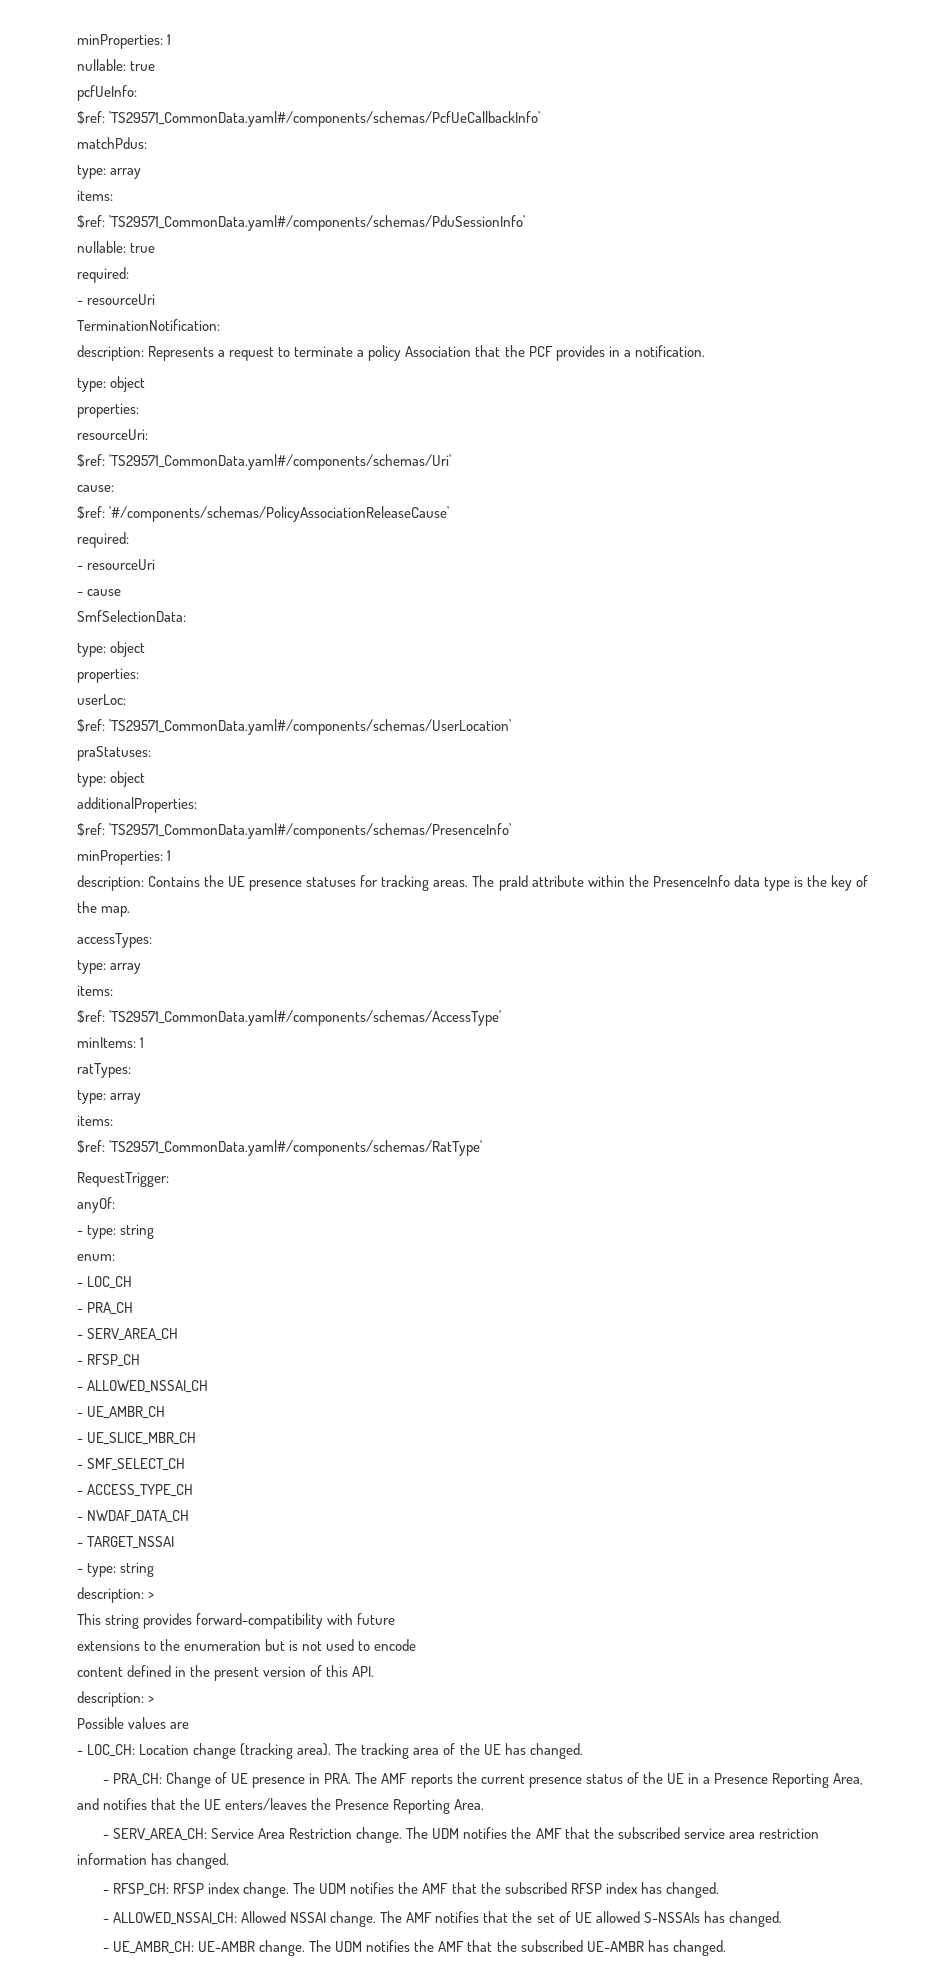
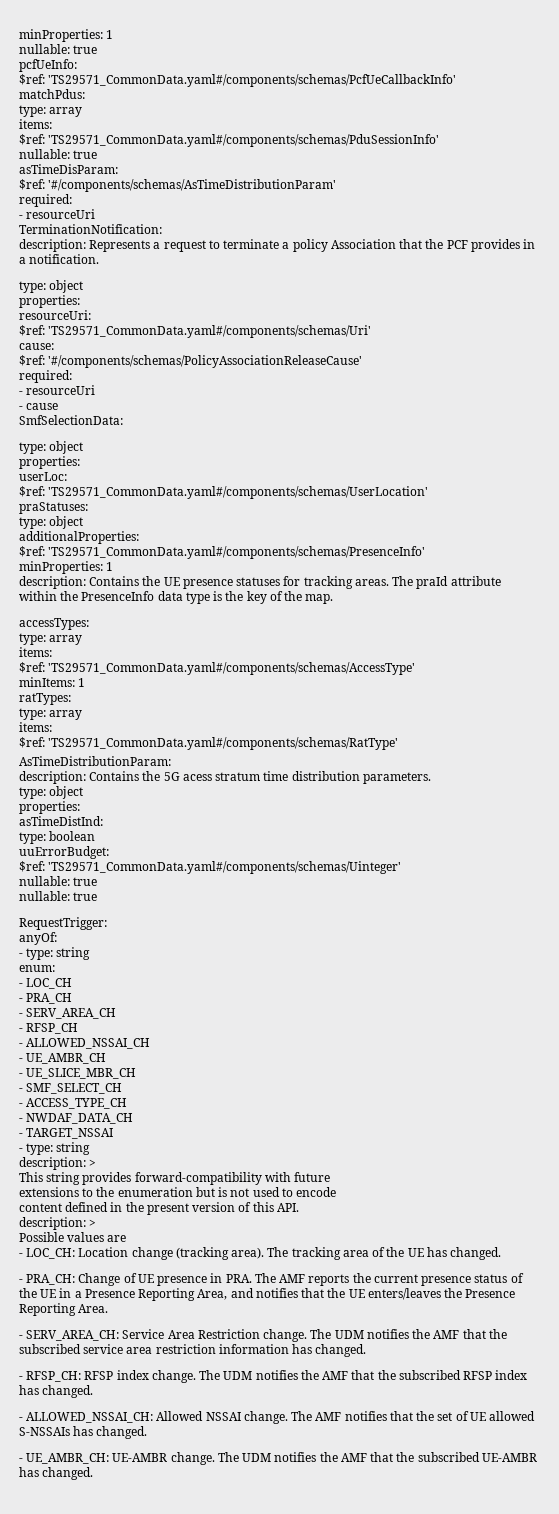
+ asTimeDisParam:
+ $ref: '#/components/schemas/AsTimeDistributionParam'
+ AsTimeDistributionParam:
+ description: Contains the 5G acess stratum time distribution parameters.
+ type: object
+ properties:
+ asTimeDistInd:
+ type: boolean
+ uuErrorBudget:
+ $ref: 'TS29571_CommonData.yaml#/components/schemas/Uinteger'
+ nullable: true
+ nullable: true

